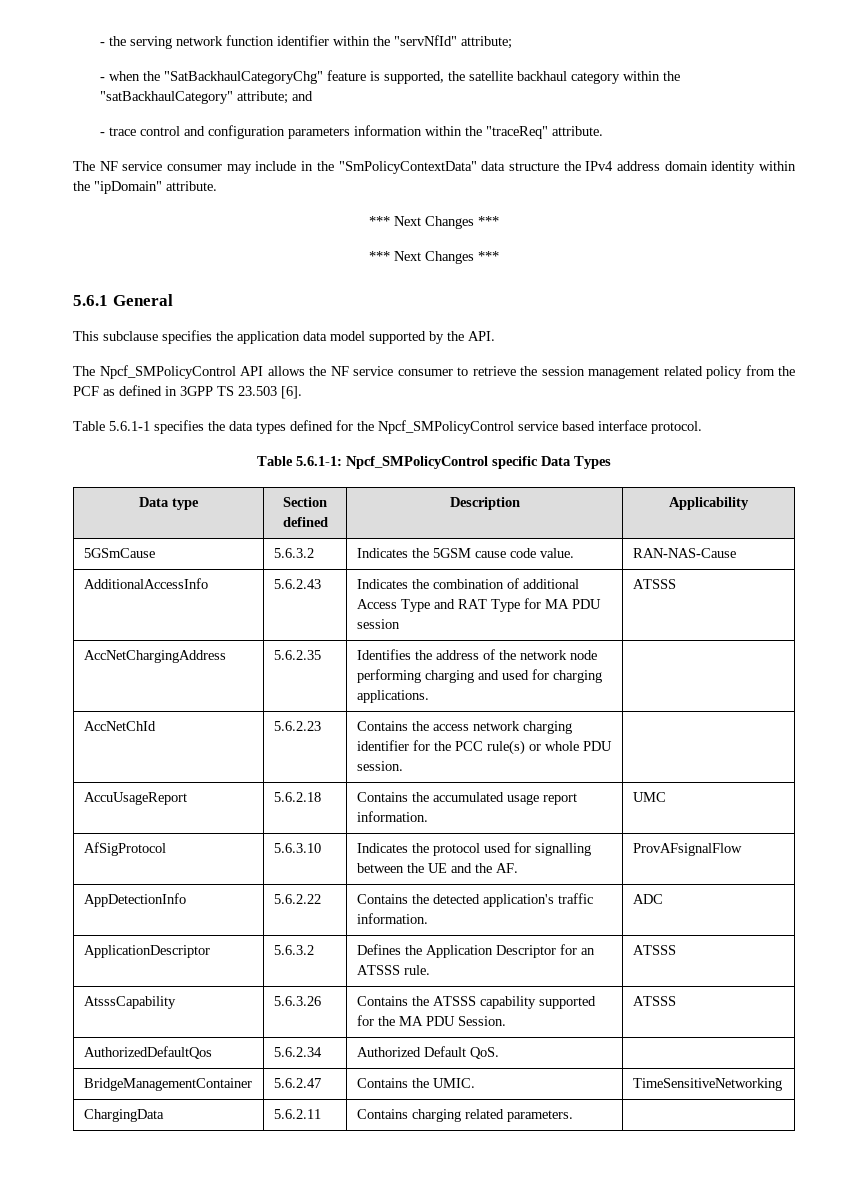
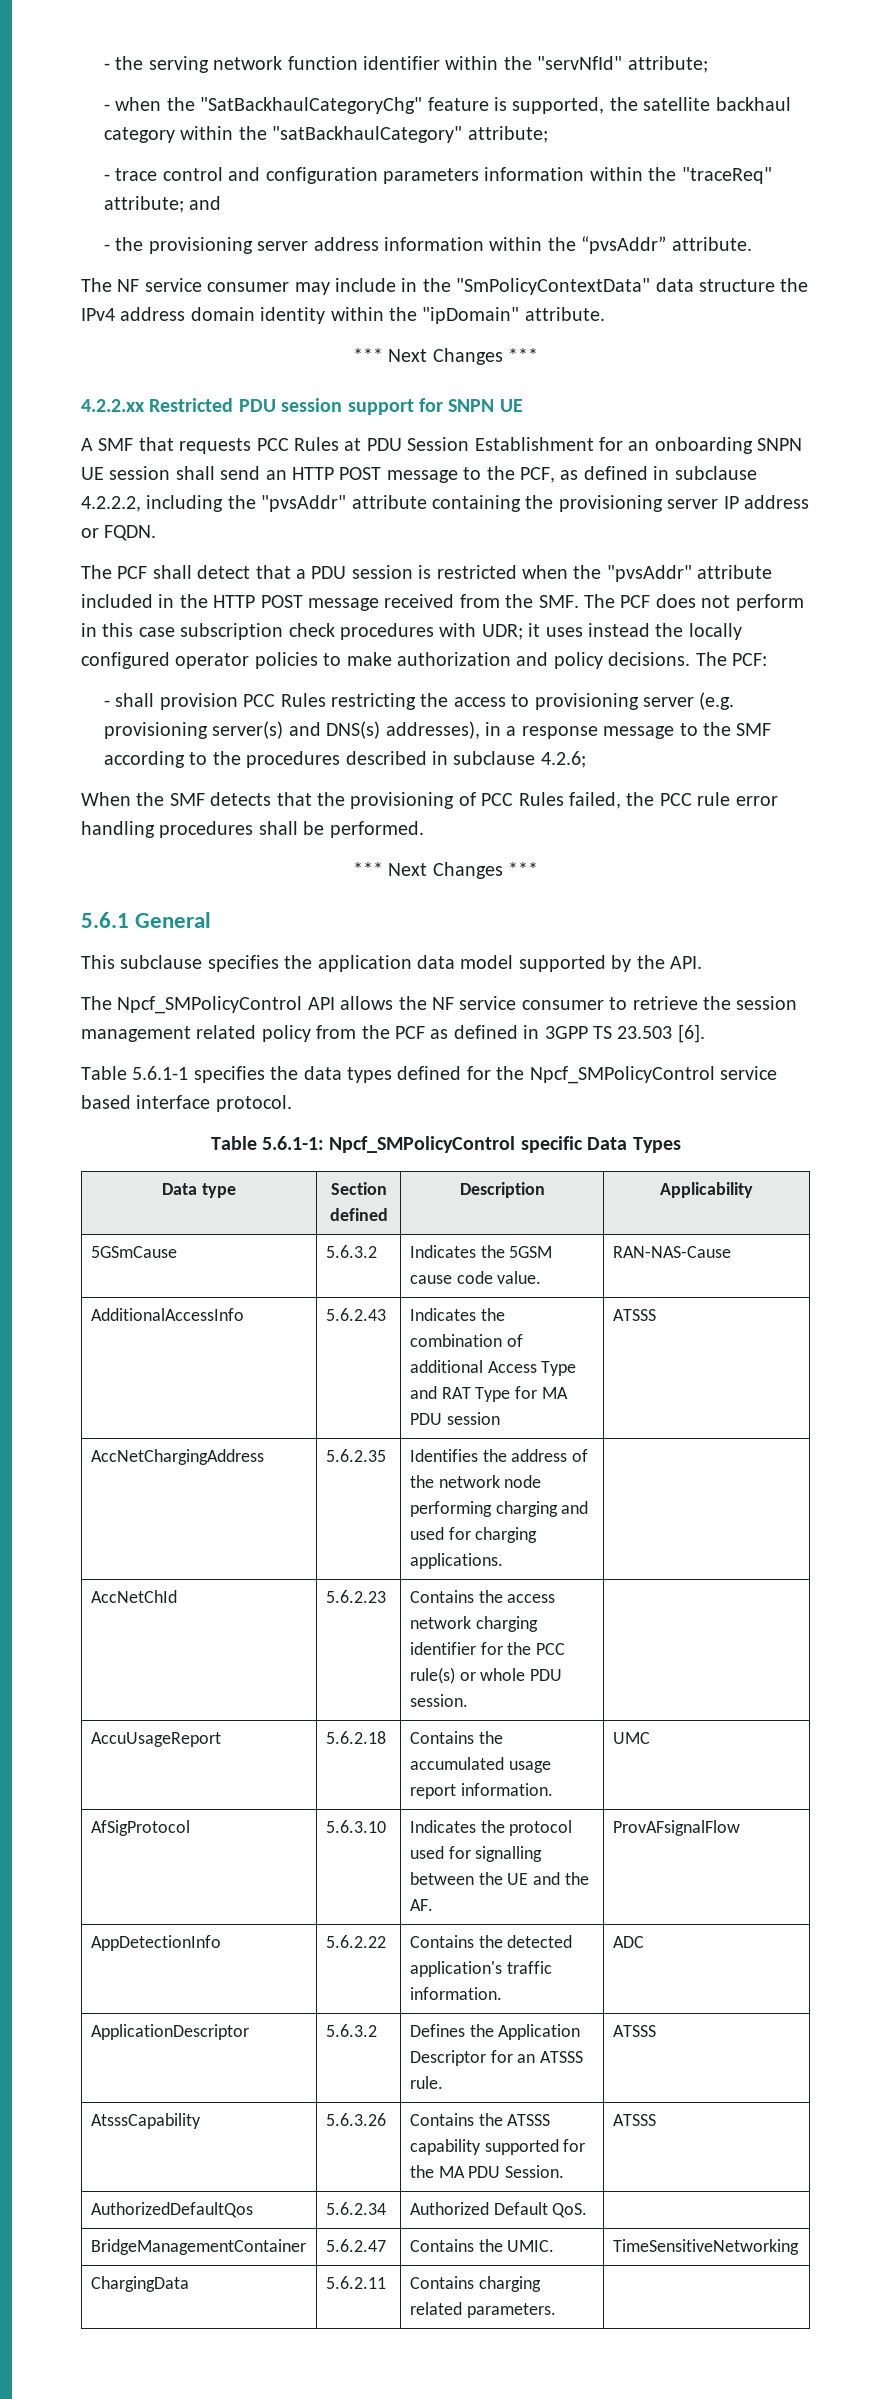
- - when the "SatBackhaulCategoryChg" feature is supported, the satellite backhaul category within the "satBackhaulCategory" attribute; and
+ - when the "SatBackhaulCategoryChg" feature is supported, the satellite backhaul category within the "satBackhaulCategory" attribute;
- - trace control and configuration parameters information within the "traceReq" attribute.
+ - trace control and configuration parameters information within the "traceReq" attribute; and
+ - the provisioning server address information within the “pvsAddr” attribute.
+ 4.2.2.xx Restricted PDU session support for SNPN UE
+ A SMF that requests PCC Rules at PDU Session Establishment for an onboarding SNPN UE session shall send an HTTP POST message to the PCF, as defined in subclause 4.2.2.2, including the "pvsAddr" attribute containing the provisioning server IP address or FQDN.
+ The PCF shall detect that a PDU session is restricted when the "pvsAddr" attribute included in the HTTP POST message received from the SMF. The PCF does not perform in this case subscription check procedures with UDR; it uses instead the locally configured operator policies to make authorization and policy decisions. The PCF:
+ - shall provision PCC Rules restricting the access to provisioning server (e.g. provisioning server(s) and DNS(s) addresses), in a response message to the SMF according to the procedures described in subclause 4.2.6;
+ When the SMF detects that the provisioning of PCC Rules failed, the PCC rule error handling procedures shall be performed.

